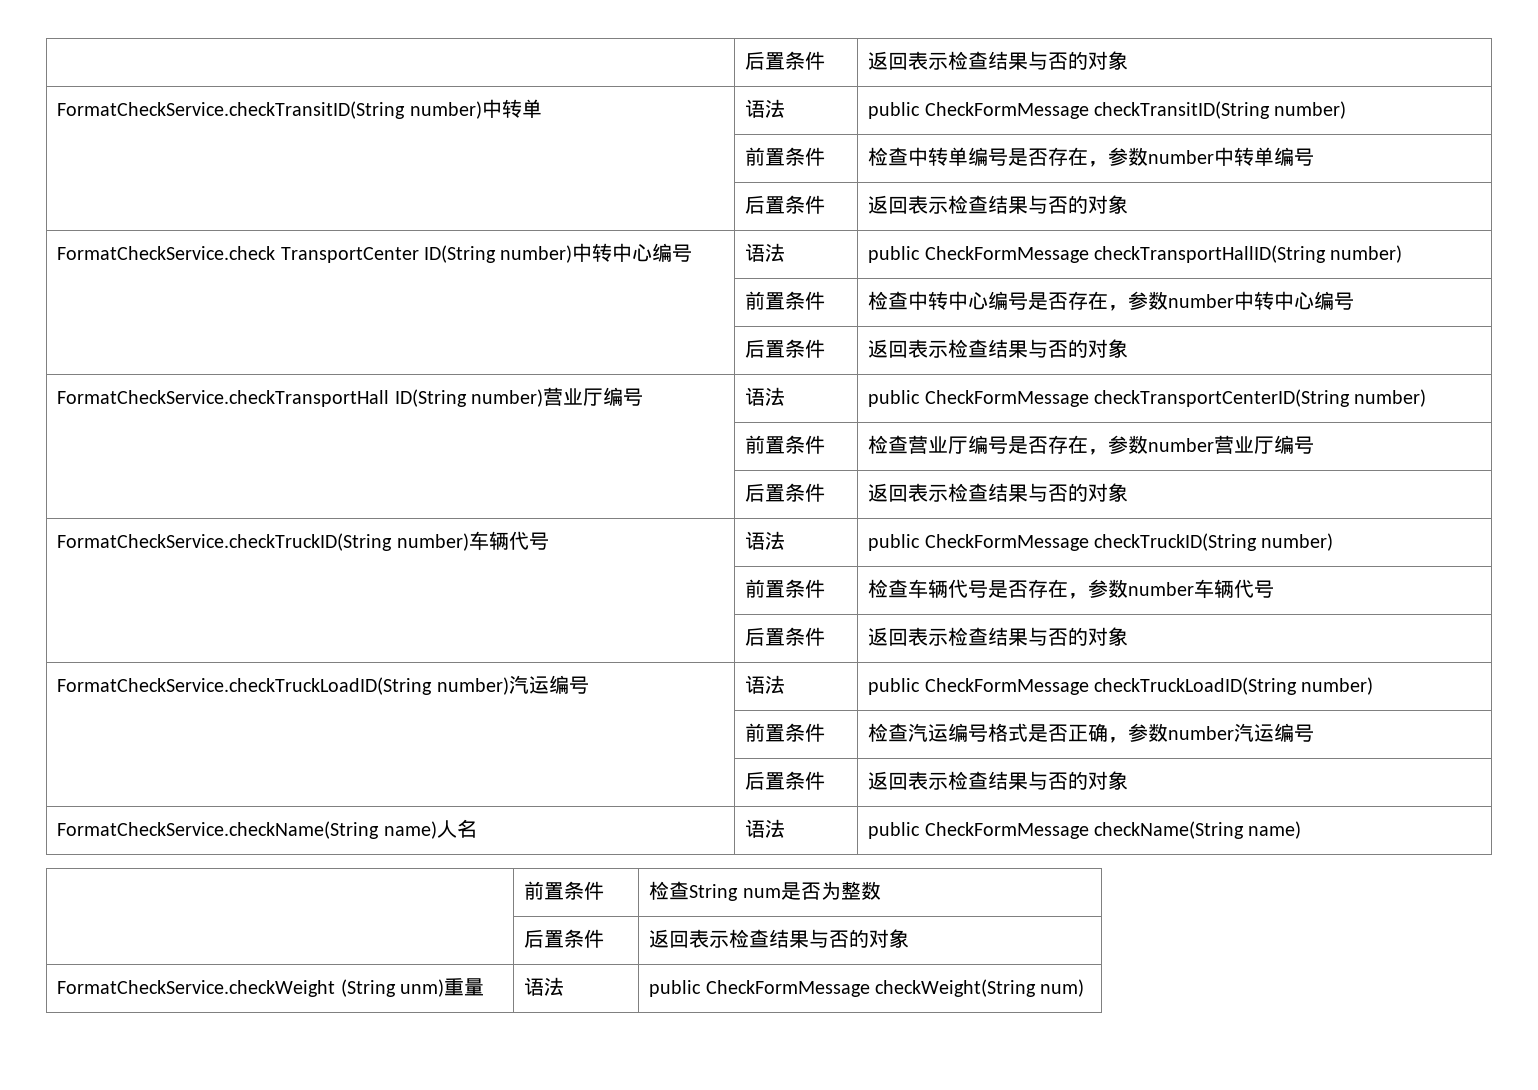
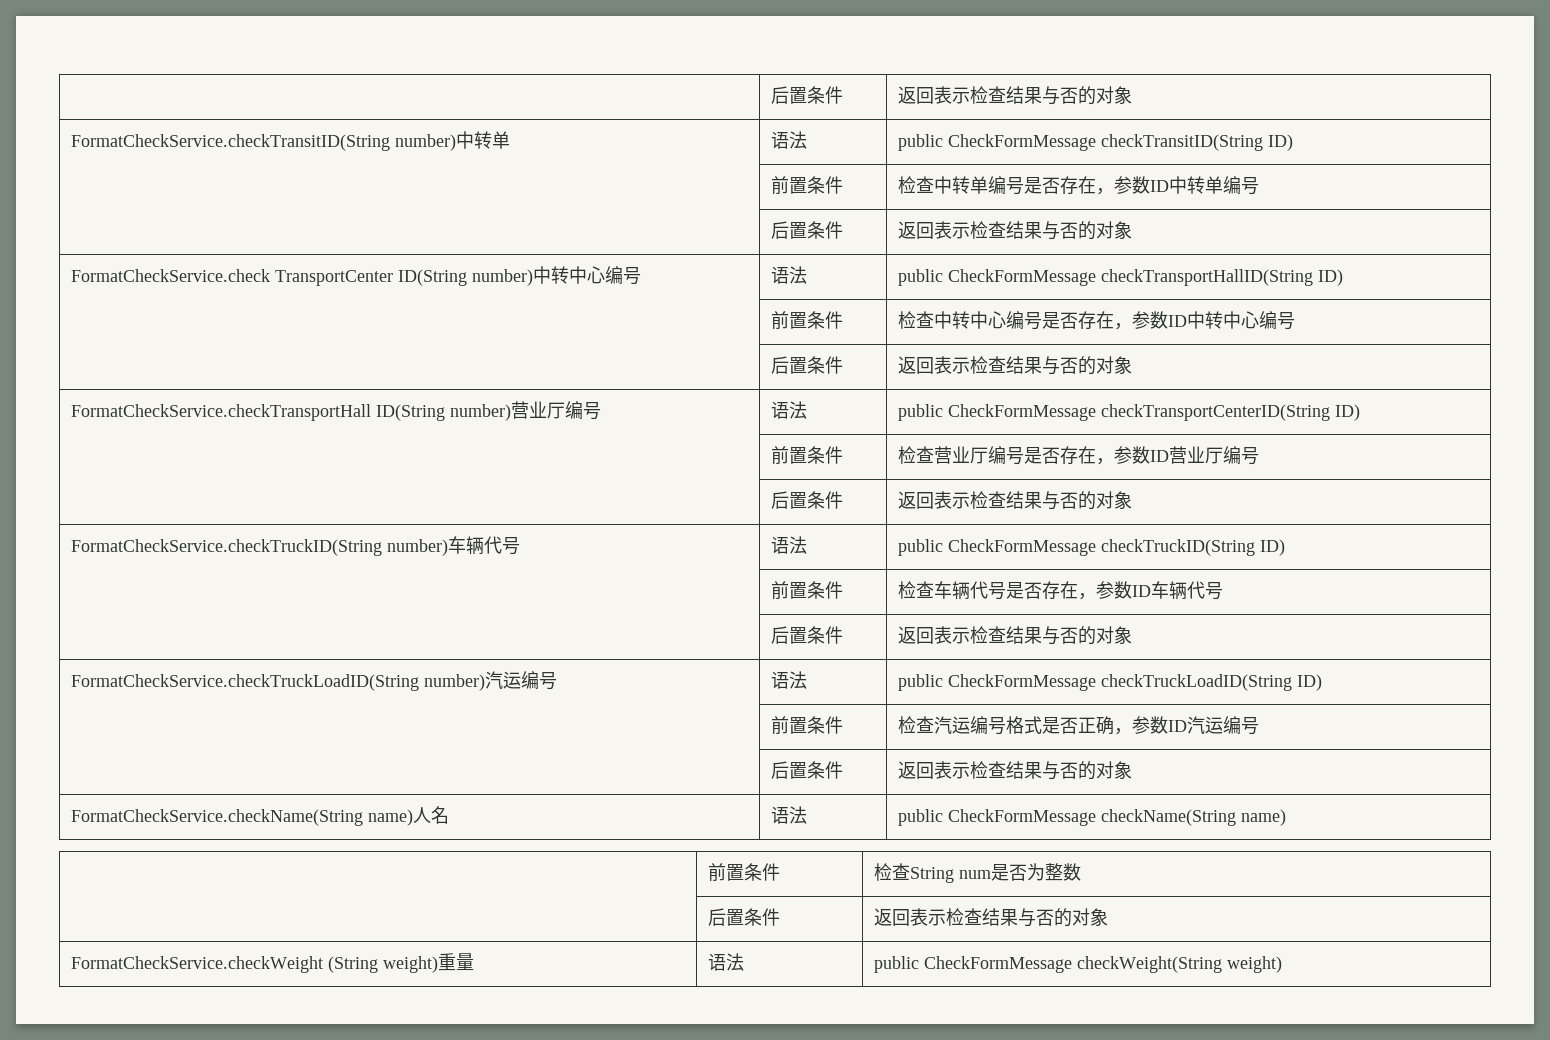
- FormatCheckService.checkTransitID(String number)中转单 | 语法 | public CheckFormMessage checkTransitID(String number)
+ FormatCheckService.checkTransitID(String number)中转单 | 语法 | public CheckFormMessage checkTransitID(String ID)
- | 前置条件 | 检查中转单编号是否存在，参数number中转单编号
+ | 前置条件 | 检查中转单编号是否存在，参数ID中转单编号
- FormatCheckService.check TransportCenter ID(String number)中转中心编号 | 语法 | public CheckFormMessage checkTransportHallID(String number)
+ FormatCheckService.check TransportCenter ID(String number)中转中心编号 | 语法 | public CheckFormMessage checkTransportHallID(String ID)
- | 前置条件 | 检查中转中心编号是否存在，参数number中转中心编号
+ | 前置条件 | 检查中转中心编号是否存在，参数ID中转中心编号
- FormatCheckService.checkTransportHall ID(String number)营业厅编号 | 语法 | public CheckFormMessage checkTransportCenterID(String number)
+ FormatCheckService.checkTransportHall ID(String number)营业厅编号 | 语法 | public CheckFormMessage checkTransportCenterID(String ID)
- | 前置条件 | 检查营业厅编号是否存在，参数number营业厅编号
+ | 前置条件 | 检查营业厅编号是否存在，参数ID营业厅编号
- FormatCheckService.checkTruckID(String number)车辆代号 | 语法 | public CheckFormMessage checkTruckID(String number)
+ FormatCheckService.checkTruckID(String number)车辆代号 | 语法 | public CheckFormMessage checkTruckID(String ID)
- | 前置条件 | 检查车辆代号是否存在，参数number车辆代号
+ | 前置条件 | 检查车辆代号是否存在，参数ID车辆代号
- FormatCheckService.checkTruckLoadID(String number)汽运编号 | 语法 | public CheckFormMessage checkTruckLoadID(String number)
+ FormatCheckService.checkTruckLoadID(String number)汽运编号 | 语法 | public CheckFormMessage checkTruckLoadID(String ID)
- | 前置条件 | 检查汽运编号格式是否正确，参数number汽运编号
+ | 前置条件 | 检查汽运编号格式是否正确，参数ID汽运编号
- FormatCheckService.checkWeight (String unm)重量 | 语法 | public CheckFormMessage checkWeight(String num)
+ FormatCheckService.checkWeight (String weight)重量 | 语法 | public CheckFormMessage checkWeight(String weight)

